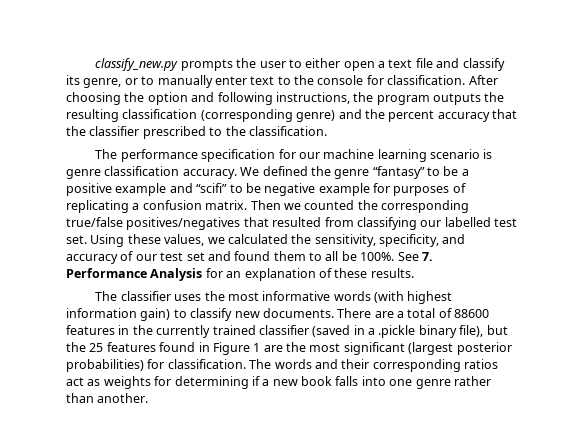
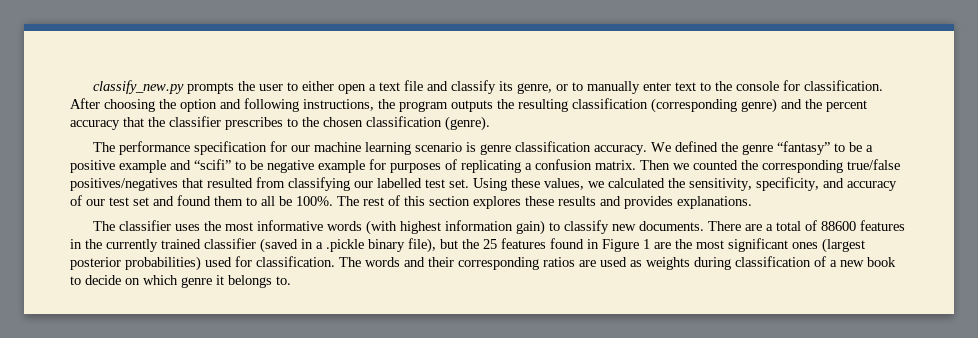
- After choosing the option and following instructions, the program outputs the resulting classification (corresponding genre) and the percent accuracy that the classifier prescribed to the classification.
+ After choosing the option and following instructions, the program outputs the resulting classification (corresponding genre) and the percent accuracy that the classifier prescribes to the chosen classification (genre).
- See 7. Performance Analysis for an explanation of these results.
+ The rest of this section explores these results and provides explanations.
- There are a total of 88600 features in the currently trained classifier (saved in a .pickle binary file), but the 25 features found in Figure 1 are the most significant (largest posterior probabilities) for classification.
+ There are a total of 88600 features in the currently trained classifier (saved in a .pickle binary file), but the 25 features found in Figure 1 are the most significant ones (largest posterior probabilities) used for classification.
- The words and their corresponding ratios act as weights for determining if a new book falls into one genre rather than another.
+ The words and their corresponding ratios are used as weights during classification of a new book to decide on which genre it belongs to.

